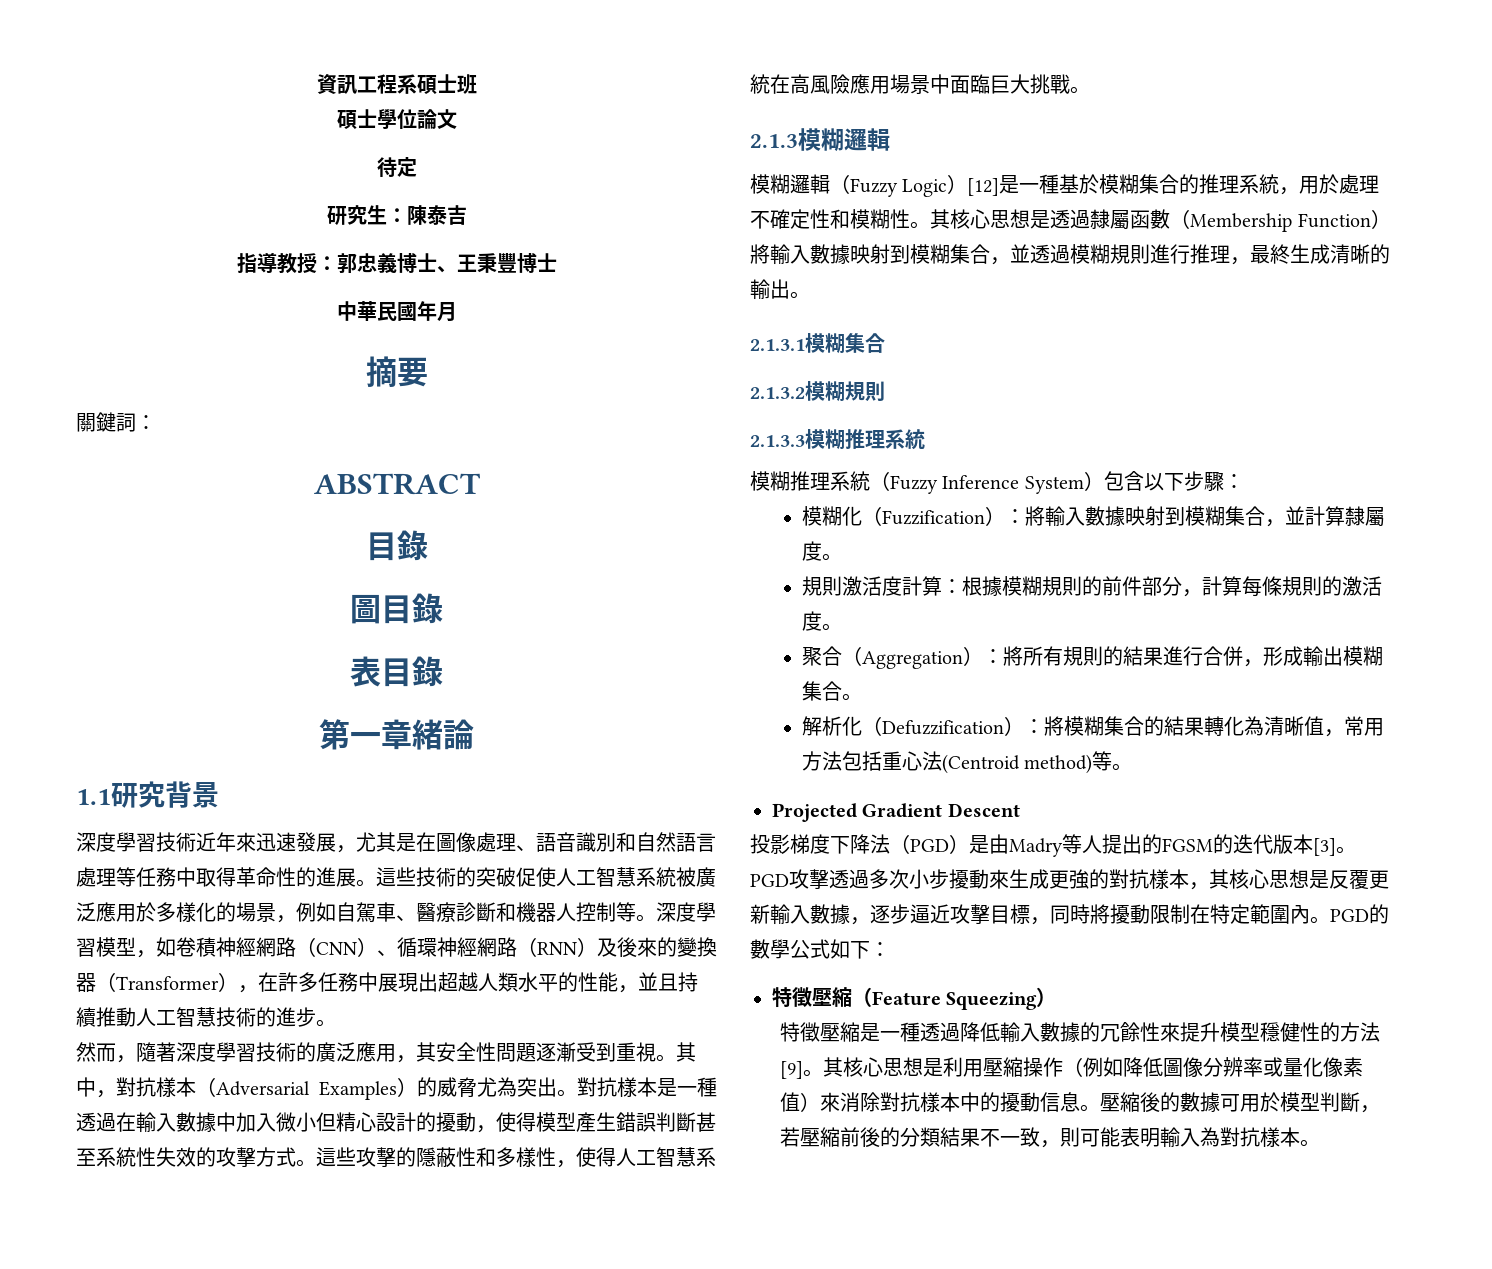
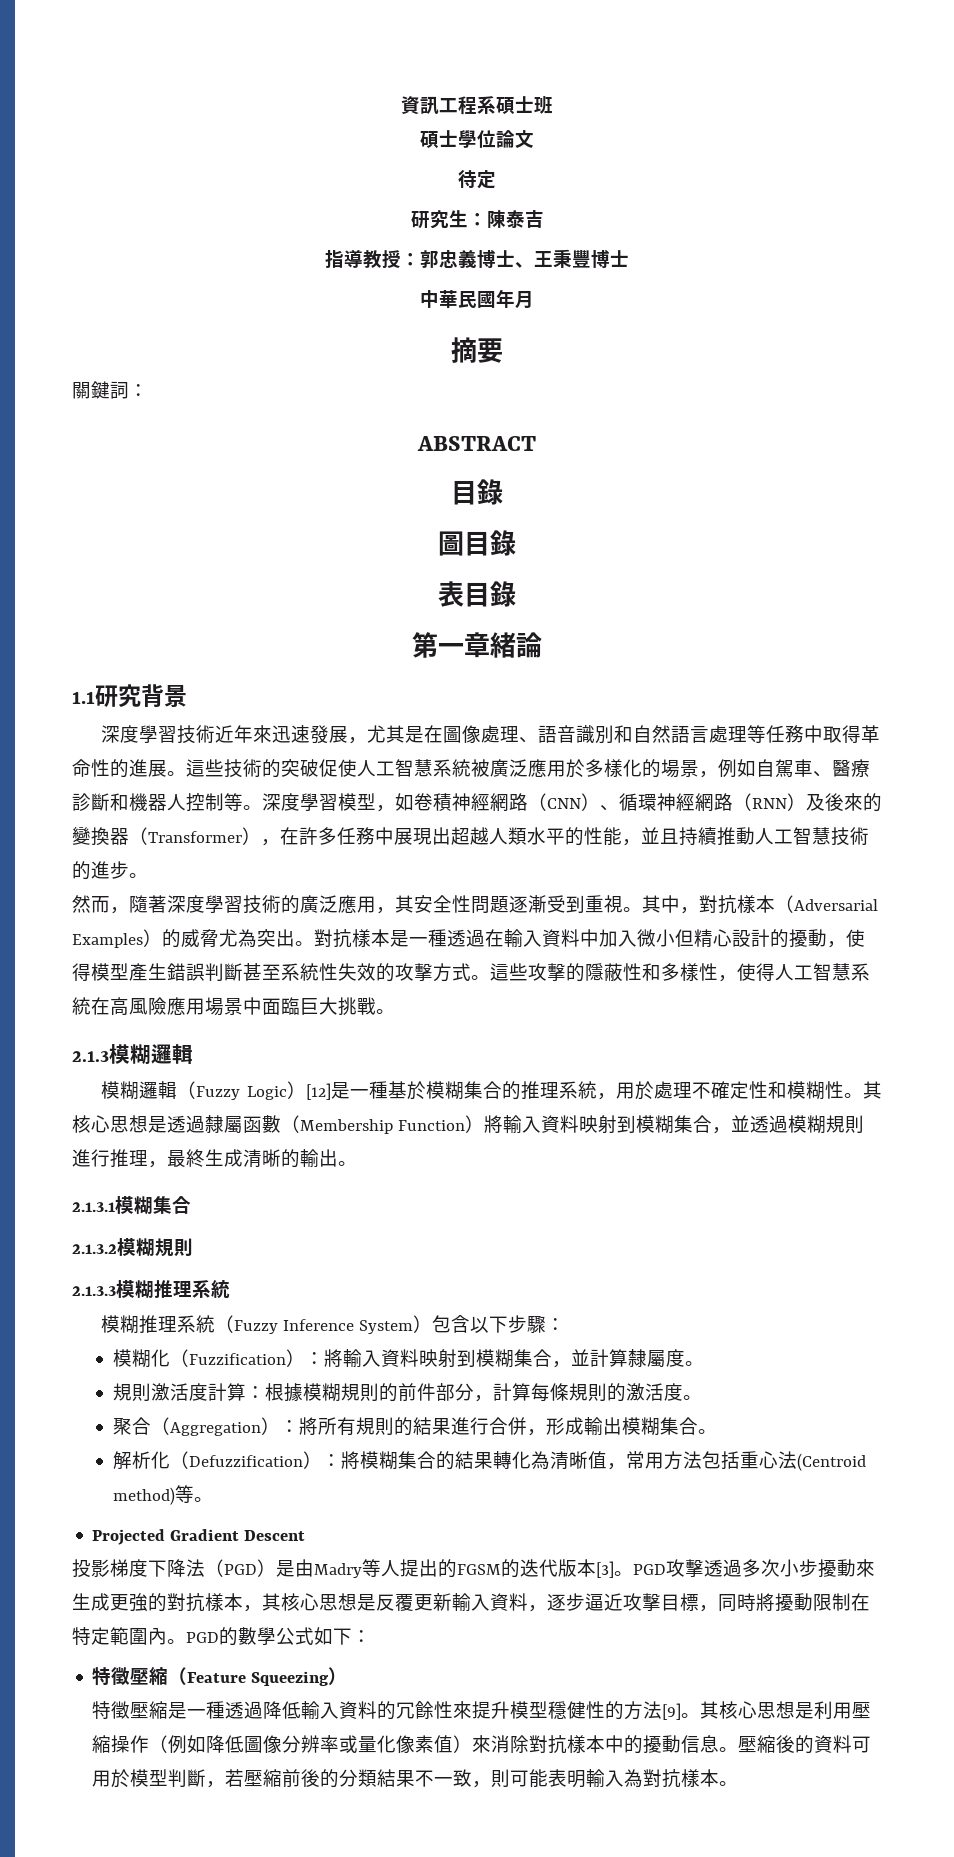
- 對抗樣本是一種透過在輸入數據中加入微小但精心設計的擾動，使得模型產生錯誤判斷甚至系統性失效的攻擊方式。
+ 對抗樣本是一種透過在輸入資料中加入微小但精心設計的擾動，使得模型產生錯誤判斷甚至系統性失效的攻擊方式。
- 其核心思想是透過隸屬函數（Membership Function）將輸入數據映射到模糊集合，並透過模糊規則進行推理，最終生成清晰的輸出。
+ 其核心思想是透過隸屬函數（Membership Function）將輸入資料映射到模糊集合，並透過模糊規則進行推理，最終生成清晰的輸出。
- 模糊化（Fuzzification）：將輸入數據映射到模糊集合，並計算隸屬度。
+ 模糊化（Fuzzification）：將輸入資料映射到模糊集合，並計算隸屬度。
- PGD攻擊透過多次小步擾動來生成更強的對抗樣本，其核心思想是反覆更新輸入數據，逐步逼近攻擊目標，同時將擾動限制在特定範圍內。
+ PGD攻擊透過多次小步擾動來生成更強的對抗樣本，其核心思想是反覆更新輸入資料，逐步逼近攻擊目標，同時將擾動限制在特定範圍內。
- 特徵壓縮是一種透過降低輸入數據的冗餘性來提升模型穩健性的方法[9]。
+ 特徵壓縮是一種透過降低輸入資料的冗餘性來提升模型穩健性的方法[9]。
- 壓縮後的數據可用於模型判斷，若壓縮前後的分類結果不一致，則可能表明輸入為對抗樣本。
+ 壓縮後的資料可用於模型判斷，若壓縮前後的分類結果不一致，則可能表明輸入為對抗樣本。

